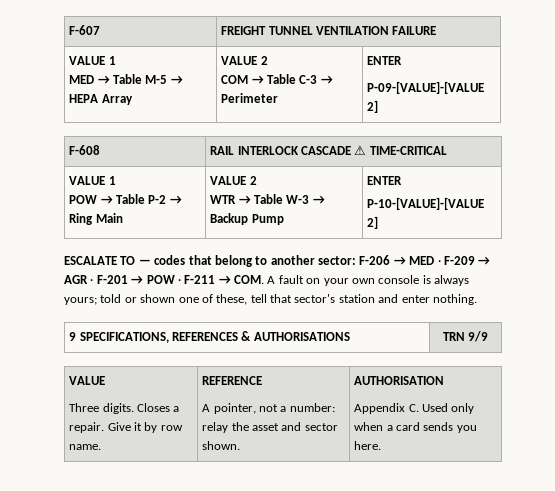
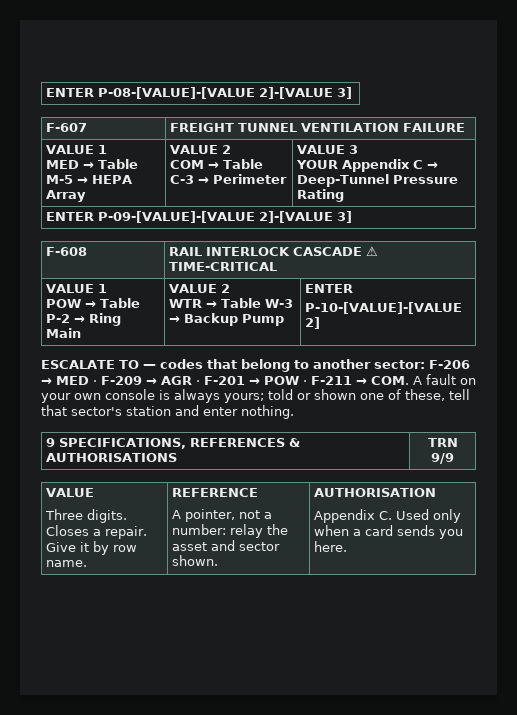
+ ENTER P-08-[VALUE]-[VALUE 2]-[VALUE 3]
  F-607 | FREIGHT TUNNEL VENTILATION FAILURE
  VALUE 1
  MED → Table M-5 → HEPA Array | VALUE 2
- COM → Table C-3 → Perimeter | ENTER
- P-09-[VALUE]-[VALUE 2]
+ COM → Table C-3 → Perimeter | VALUE 3
+ YOUR Appendix C → Deep-Tunnel Pressure Rating
+ ENTER P-09-[VALUE]-[VALUE 2]-[VALUE 3]

